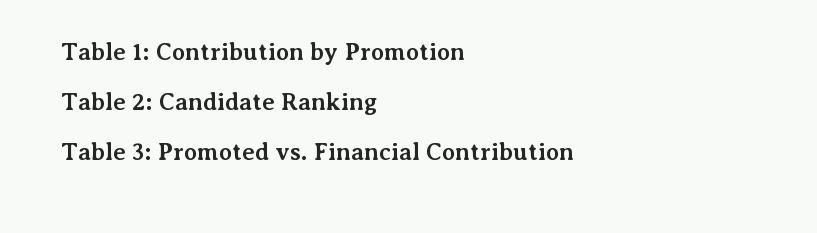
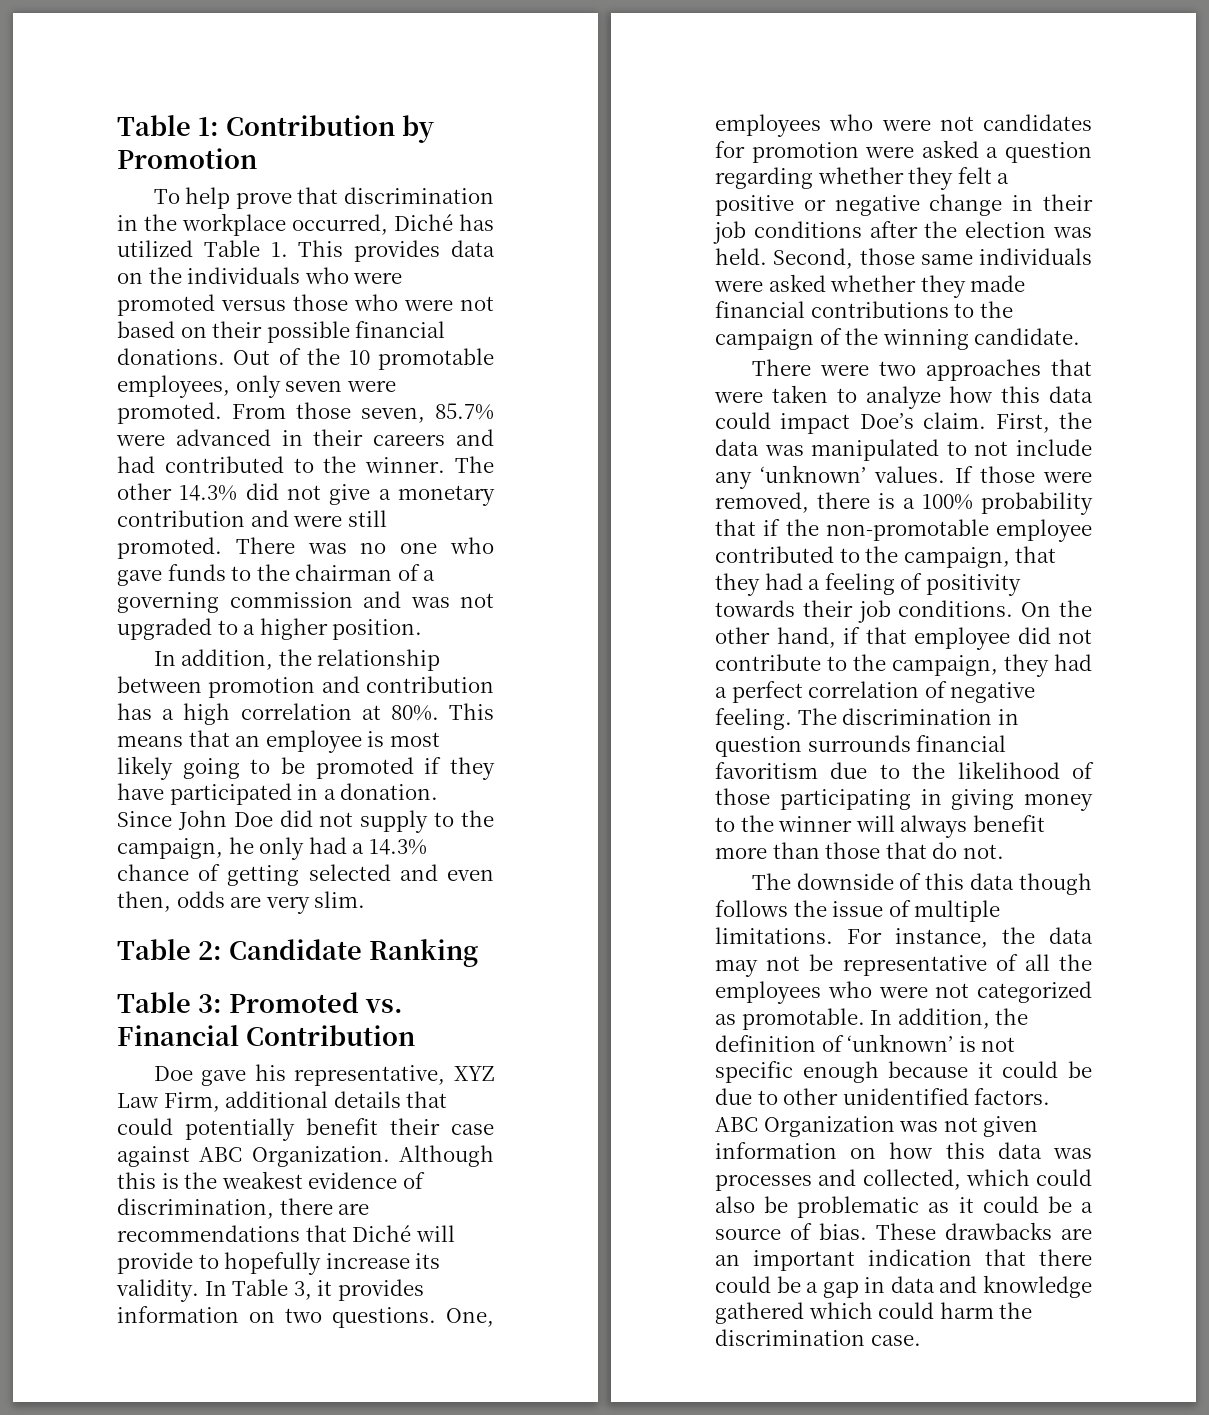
+ To help prove that discrimination in the workplace occurred, Diché has utilized Table 1. This provides data on the individuals who were promoted versus those who were not based on their possible financial donations. Out of the 10 promotable employees, only seven were promoted. From those seven, 85.7% were advanced in their careers and had contributed to the winner. The other 14.3% did not give a monetary contribution and were still promoted. There was no one who gave funds to the chairman of a governing commission and was not upgraded to a higher position.
+ In addition, the relationship between promotion and contribution has a high correlation at 80%. This means that an employee is most likely going to be promoted if they have participated in a donation. Since John Doe did not supply to the campaign, he only had a 14.3% chance of getting selected and even then, odds are very slim.
+ Doe gave his representative, XYZ Law Firm, additional details that could potentially benefit their case against ABC Organization. Although this is the weakest evidence of discrimination, there are recommendations that Diché will provide to hopefully increase its validity. In Table 3, it provides information on two questions. One, employees who were not candidates for promotion were asked a question regarding whether they felt a positive or negative change in their job conditions after the election was held. Second, those same individuals were asked whether they made financial contributions to the campaign of the winning candidate.
+ There were two approaches that were taken to analyze how this data could impact Doe’s claim. First, the data was manipulated to not include any ‘unknown’ values. If those were removed, there is a 100% probability that if the non-promotable employee contributed to the campaign, that they had a feeling of positivity towards their job conditions. On the other hand, if that employee did not contribute to the campaign, they had a perfect correlation of negative feeling. The discrimination in question surrounds financial favoritism due to the likelihood of those participating in giving money to the winner will always benefit more than those that do not.
+ The downside of this data though follows the issue of multiple limitations. For instance, the data may not be representative of all the employees who were not categorized as promotable. In addition, the definition of ‘unknown’ is not specific enough because it could be due to other unidentified factors. ABC Organization was not given information on how this data was processes and collected, which could also be problematic as it could be a source of bias. These drawbacks are an important indication that there could be a gap in data and knowledge gathered which could harm the discrimination case.

